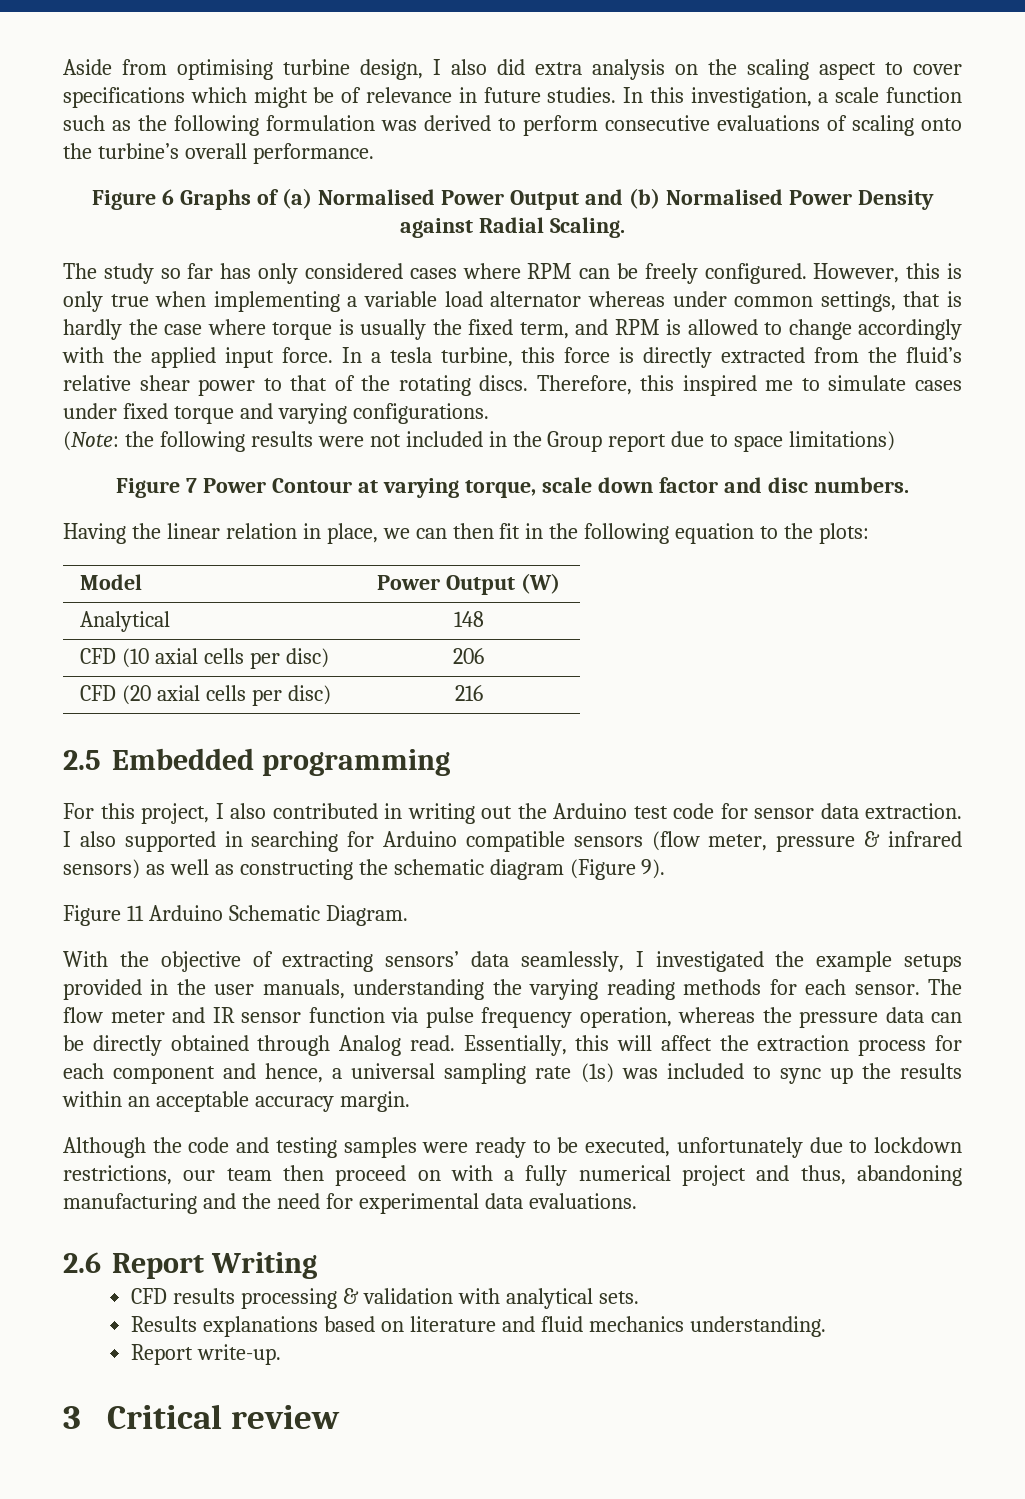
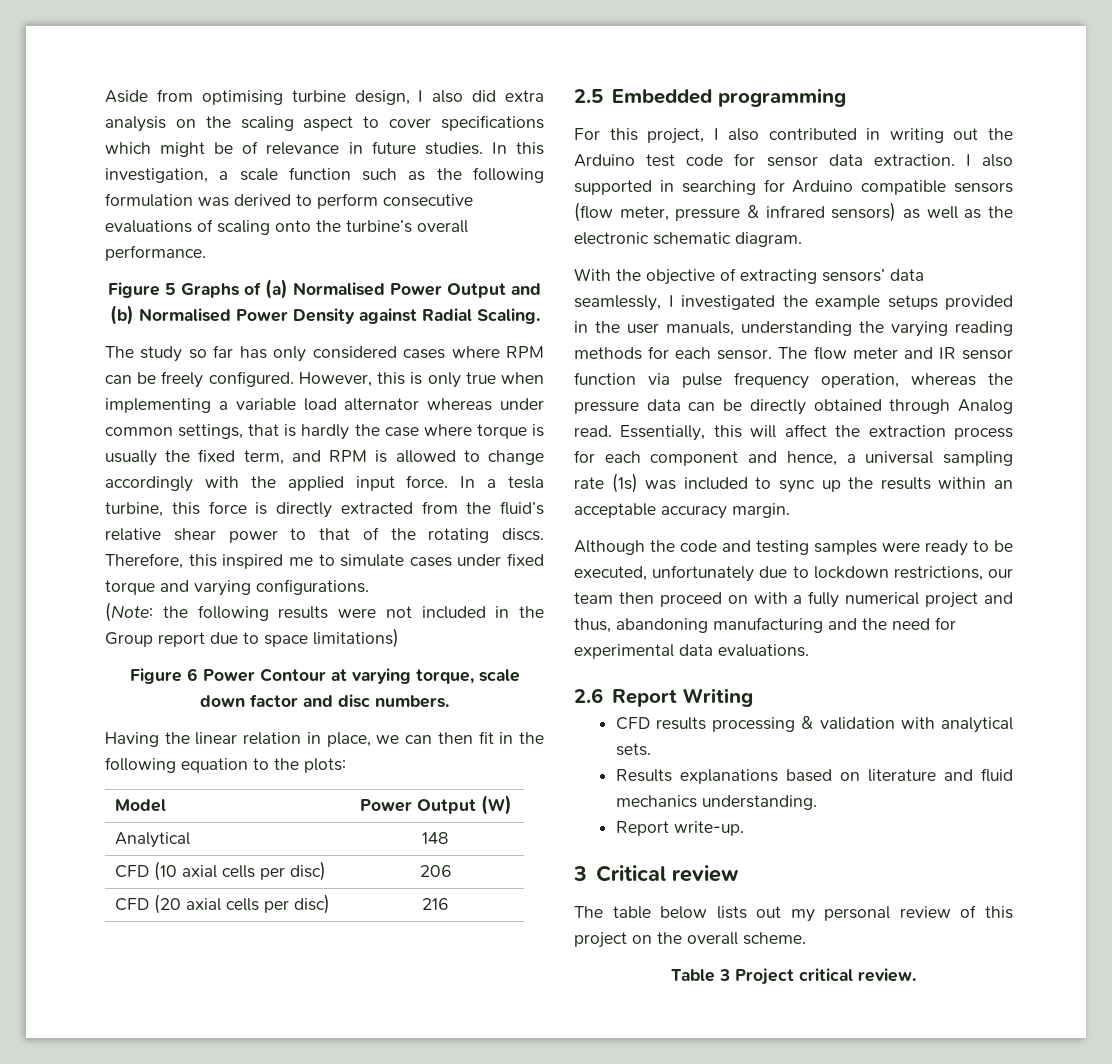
- Figure 6 Graphs of (a) Normalised Power Output and (b) Normalised Power Density against Radial Scaling.
+ Figure 5 Graphs of (a) Normalised Power Output and (b) Normalised Power Density against Radial Scaling.
- Figure 7 Power Contour at varying torque, scale down factor and disc numbers.
+ Figure 6 Power Contour at varying torque, scale down factor and disc numbers.
- I also supported in searching for Arduino compatible sensors (flow meter, pressure & infrared sensors) as well as constructing the schematic diagram (Figure 9).
- Figure 11 Arduino Schematic Diagram.
+ I also supported in searching for Arduino compatible sensors (flow meter, pressure & infrared sensors) as well as the electronic schematic diagram.
+ The table below lists out my personal review of this project on the overall scheme.
+ Table 3 Project critical review.

